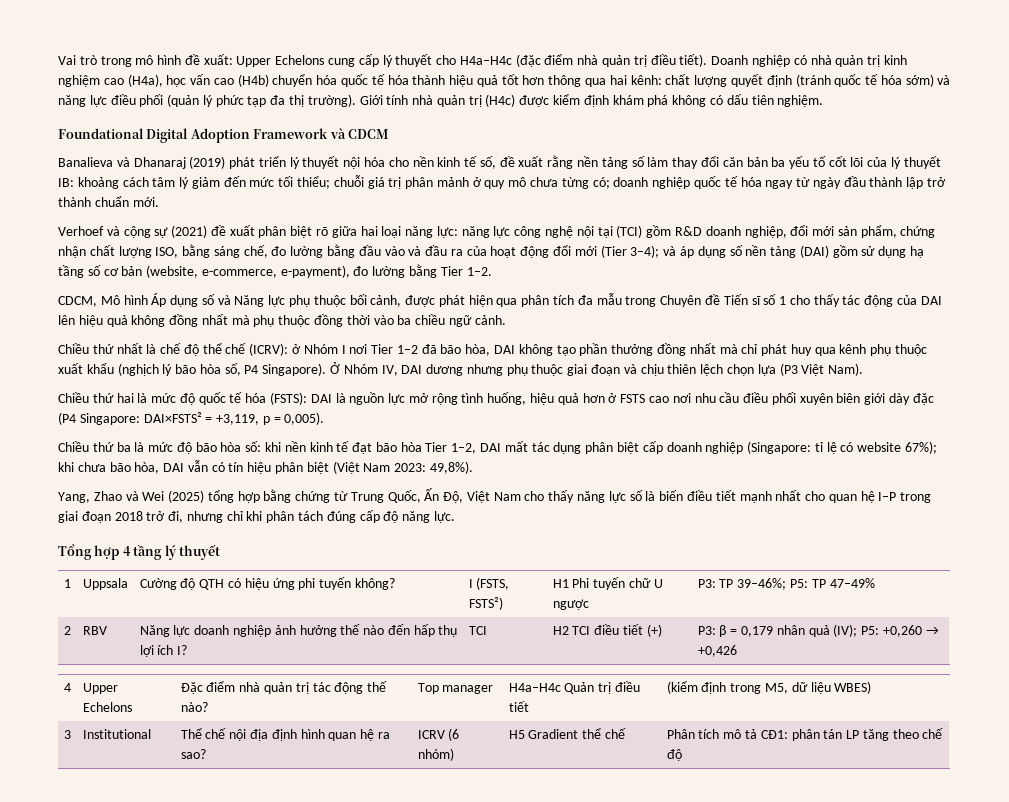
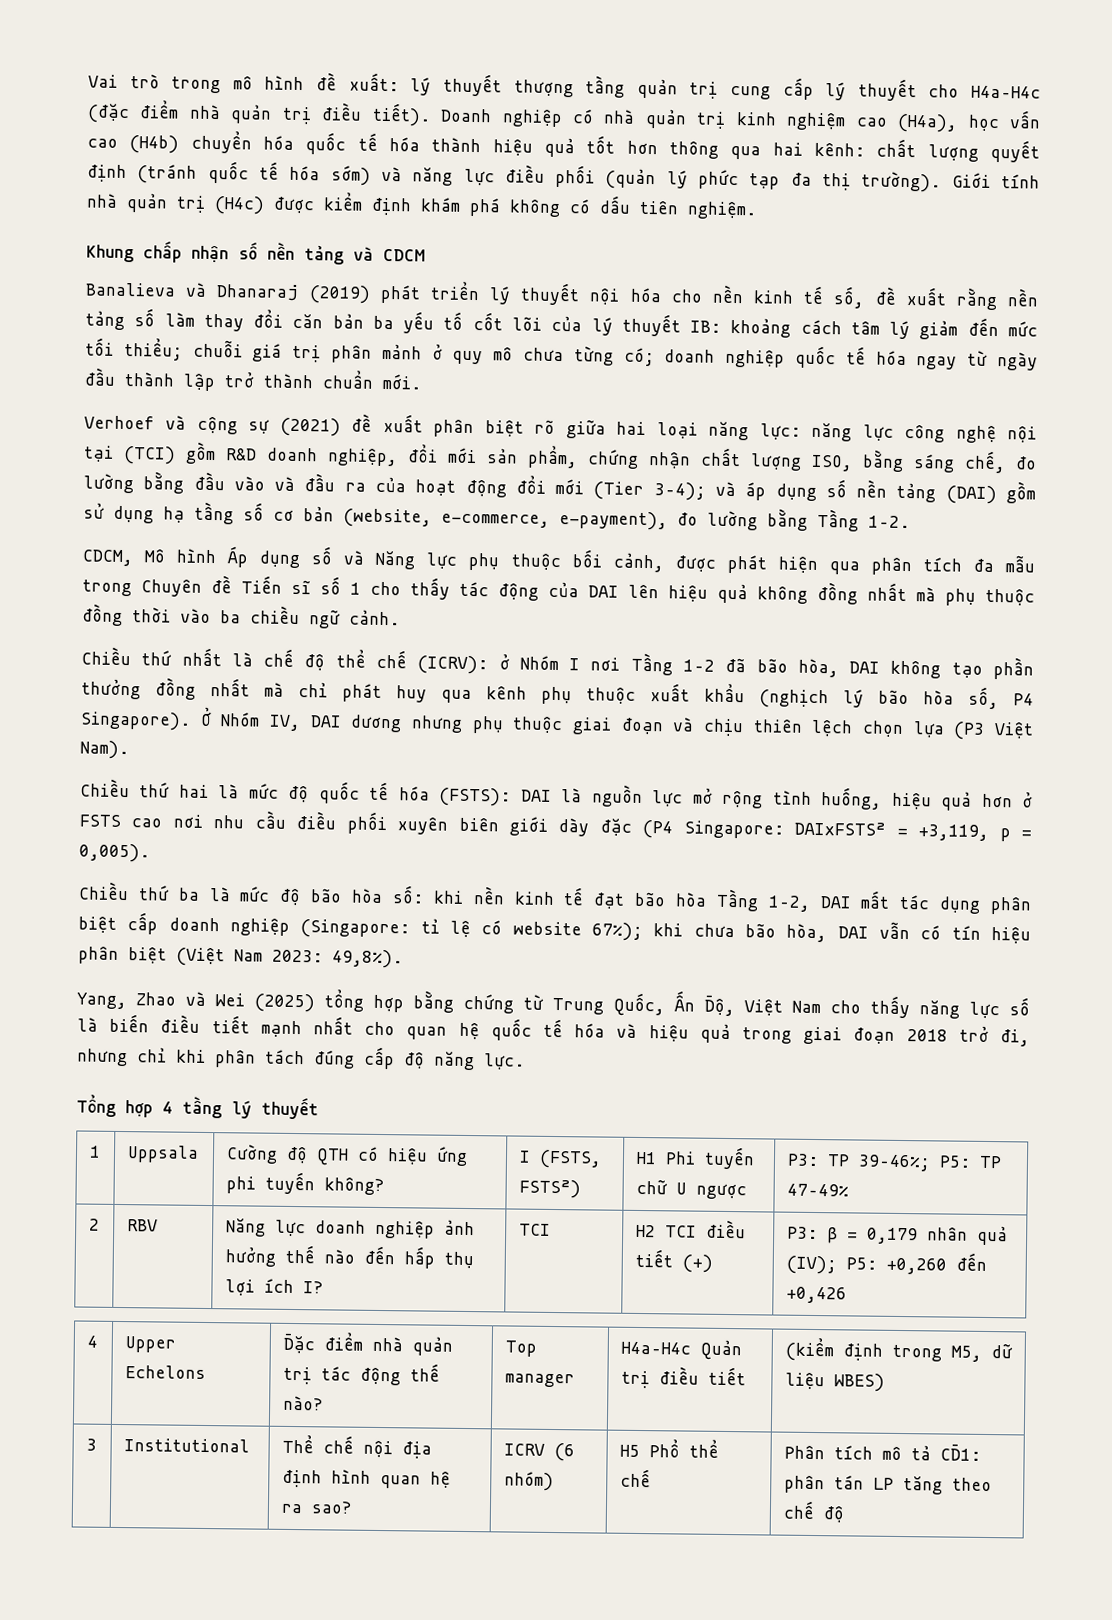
- Vai trò trong mô hình đề xuất: Upper Echelons cung cấp lý thuyết cho H4a–H4c (đặc điểm nhà quản trị điều tiết).
+ Vai trò trong mô hình đề xuất: lý thuyết thượng tầng quản trị cung cấp lý thuyết cho H4a–H4c (đặc điểm nhà quản trị điều tiết).
- Foundational Digital Adoption Framework và CDCM
+ Khung chấp nhận số nền tảng và CDCM
- và áp dụng số nền tảng (DAI) gồm sử dụng hạ tầng số cơ bản (website, e-commerce, e-payment), đo lường bằng Tier 1–2.
+ và áp dụng số nền tảng (DAI) gồm sử dụng hạ tầng số cơ bản (website, e-commerce, e-payment), đo lường bằng Tầng 1–2.
- Chiều thứ nhất là chế độ thể chế (ICRV): ở Nhóm I nơi Tier 1–2 đã bão hòa, DAI không tạo phần thưởng đồng nhất mà chỉ phát huy qua kênh phụ thuộc xuất khẩu (nghịch lý bão hòa số, P4 Singapore).
+ Chiều thứ nhất là chế độ thể chế (ICRV): ở Nhóm I nơi Tầng 1–2 đã bão hòa, DAI không tạo phần thưởng đồng nhất mà chỉ phát huy qua kênh phụ thuộc xuất khẩu (nghịch lý bão hòa số, P4 Singapore).
- Chiều thứ ba là mức độ bão hòa số: khi nền kinh tế đạt bão hòa Tier 1–2, DAI mất tác dụng phân biệt cấp doanh nghiệp (Singapore: tỉ lệ có website 67%); khi chưa bão hòa, DAI vẫn có tín hiệu phân biệt (Việt Nam 2023: 49,8%).
+ Chiều thứ ba là mức độ bão hòa số: khi nền kinh tế đạt bão hòa Tầng 1–2, DAI mất tác dụng phân biệt cấp doanh nghiệp (Singapore: tỉ lệ có website 67%); khi chưa bão hòa, DAI vẫn có tín hiệu phân biệt (Việt Nam 2023: 49,8%).
- Yang, Zhao và Wei (2025) tổng hợp bằng chứng từ Trung Quốc, Ấn Độ, Việt Nam cho thấy năng lực số là biến điều tiết mạnh nhất cho quan hệ I–P trong giai đoạn 2018 trở đi, nhưng chỉ khi phân tách đúng cấp độ năng lực.
+ Yang, Zhao và Wei (2025) tổng hợp bằng chứng từ Trung Quốc, Ấn Độ, Việt Nam cho thấy năng lực số là biến điều tiết mạnh nhất cho quan hệ quốc tế hóa và hiệu quả trong giai đoạn 2018 trở đi, nhưng chỉ khi phân tách đúng cấp độ năng lực.
- 2 | RBV | Năng lực doanh nghiệp ảnh hưởng thế nào đến hấp thụ lợi ích I? | TCI | H2 TCI điều tiết (+) | P3: β = 0,179 nhân quả (IV); P5: +0,260 → +0,426
+ 2 | RBV | Năng lực doanh nghiệp ảnh hưởng thế nào đến hấp thụ lợi ích I? | TCI | H2 TCI điều tiết (+) | P3: β = 0,179 nhân quả (IV); P5: +0,260 đến +0,426
- 3 | Institutional | Thể chế nội địa định hình quan hệ ra sao? | ICRV (6 nhóm) | H5 Gradient thể chế | Phân tích mô tả CĐ1: phân tán LP tăng theo chế độ
+ 3 | Institutional | Thể chế nội địa định hình quan hệ ra sao? | ICRV (6 nhóm) | H5 Phổ thể chế | Phân tích mô tả CĐ1: phân tán LP tăng theo chế độ

